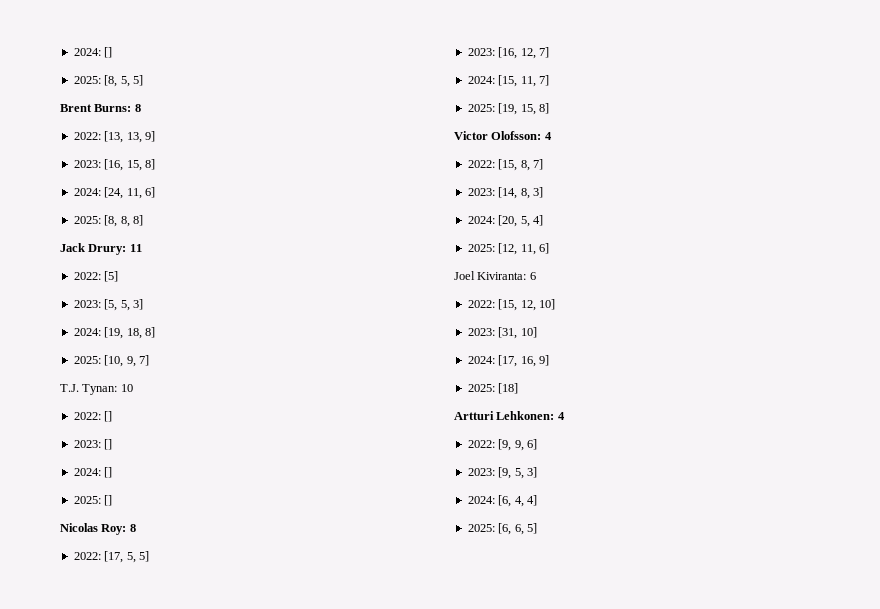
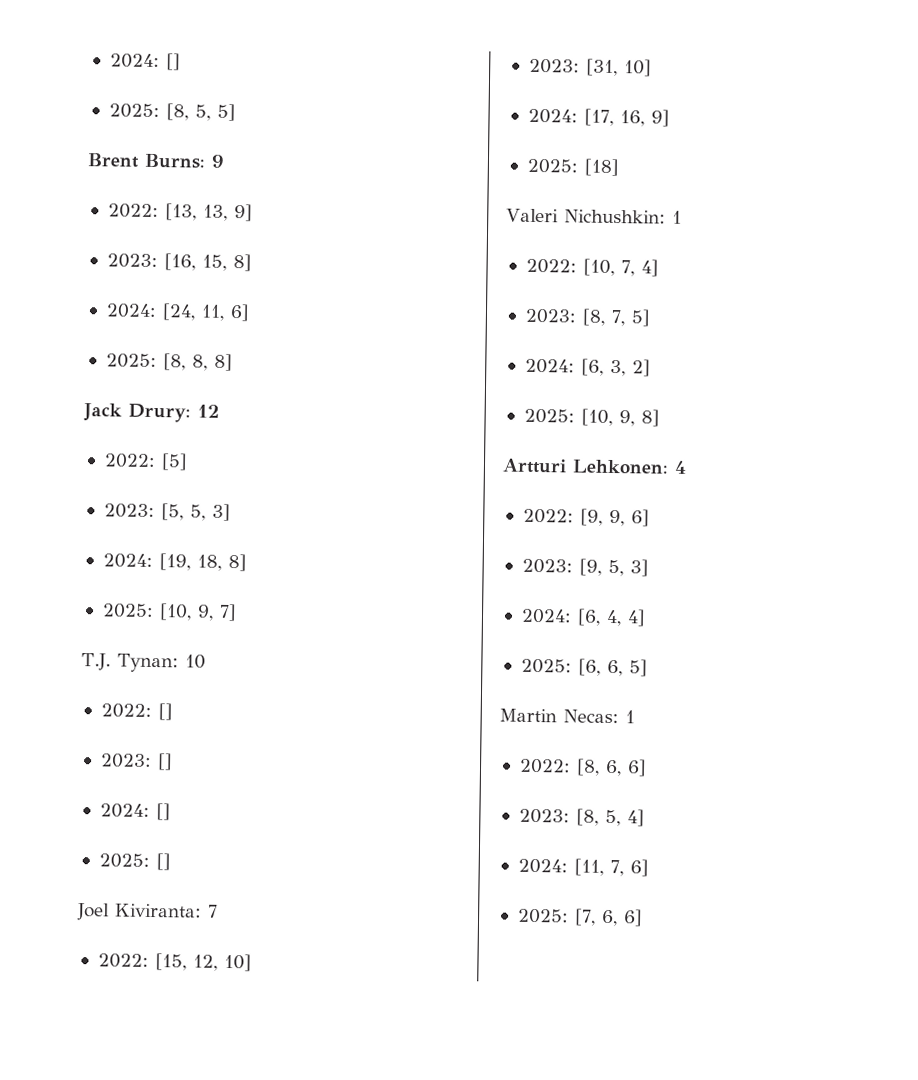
- Brent Burns: 8
+ Brent Burns: 9
- Jack Drury: 11
+ Jack Drury: 12
- Nicolas Roy: 8
- 2022: [17, 5, 5]
- 2023: [16, 12, 7]
- 2024: [15, 11, 7]
- 2025: [19, 15, 8]
- Victor Olofsson: 4
- 2022: [15, 8, 7]
- 2023: [14, 8, 3]
- 2024: [20, 5, 4]
- 2025: [12, 11, 6]
- Joel Kiviranta: 6
+ Joel Kiviranta: 7
+ Valeri Nichushkin: 1
+ 2022: [10, 7, 4]
+ 2023: [8, 7, 5]
+ 2024: [6, 3, 2]
+ 2025: [10, 9, 8]
+ Martin Necas: 1
+ 2022: [8, 6, 6]
+ 2023: [8, 5, 4]
+ 2024: [11, 7, 6]
+ 2025: [7, 6, 6]

